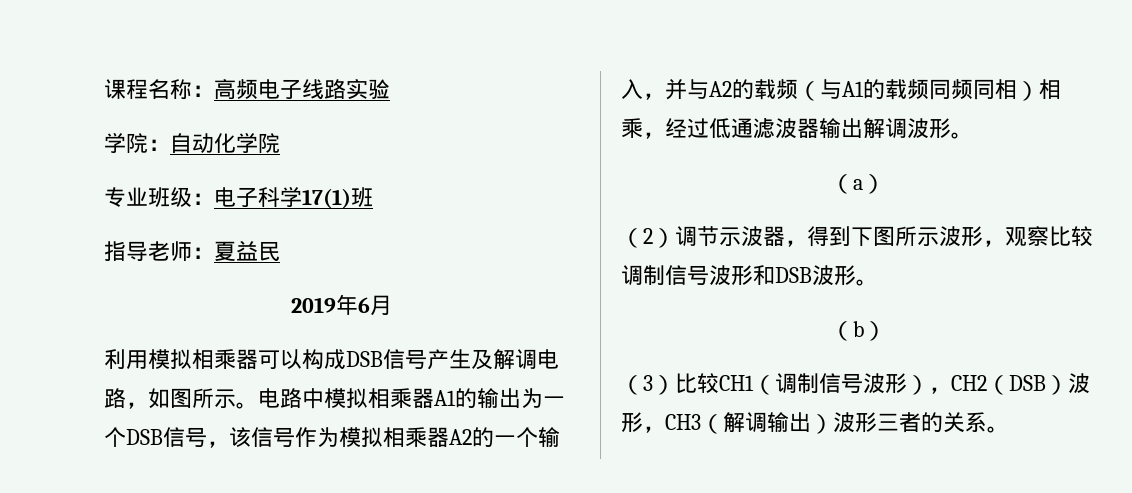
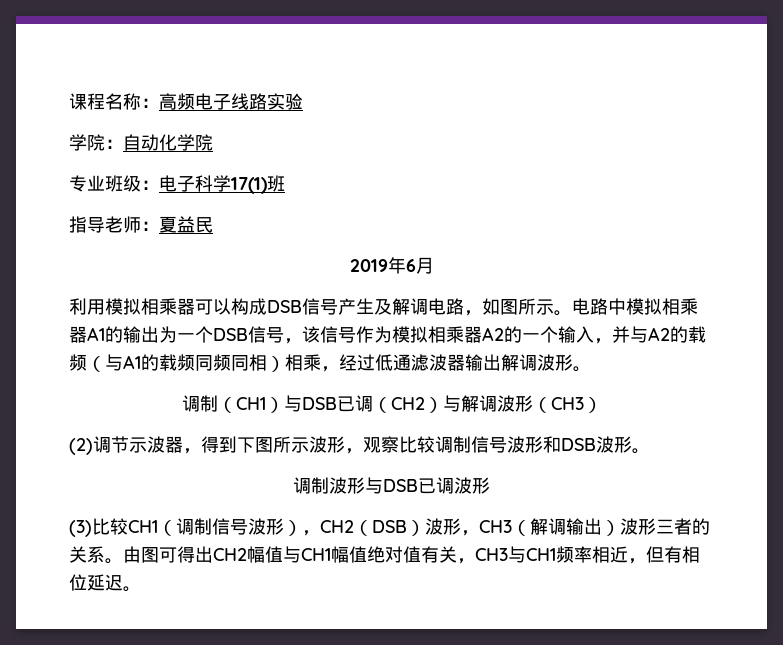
- （a）
- （2）调节示波器，得到下图所示波形，观察比较调制信号波形和DSB波形。
+ 调制（CH1）与DSB已调（CH2）与解调波形（CH3）
+ (2)调节示波器，得到下图所示波形，观察比较调制信号波形和DSB波形。
- （b）
- （3）比较CH1（调制信号波形），CH2（DSB）波形，CH3（解调输出）波形三者的关系。
+ 调制波形与DSB已调波形
+ (3)比较CH1（调制信号波形），CH2（DSB）波形，CH3（解调输出）波形三者的关系。
+ 由图可得出CH2幅值与CH1幅值绝对值有关，CH3与CH1频率相近，但有相位延迟。

